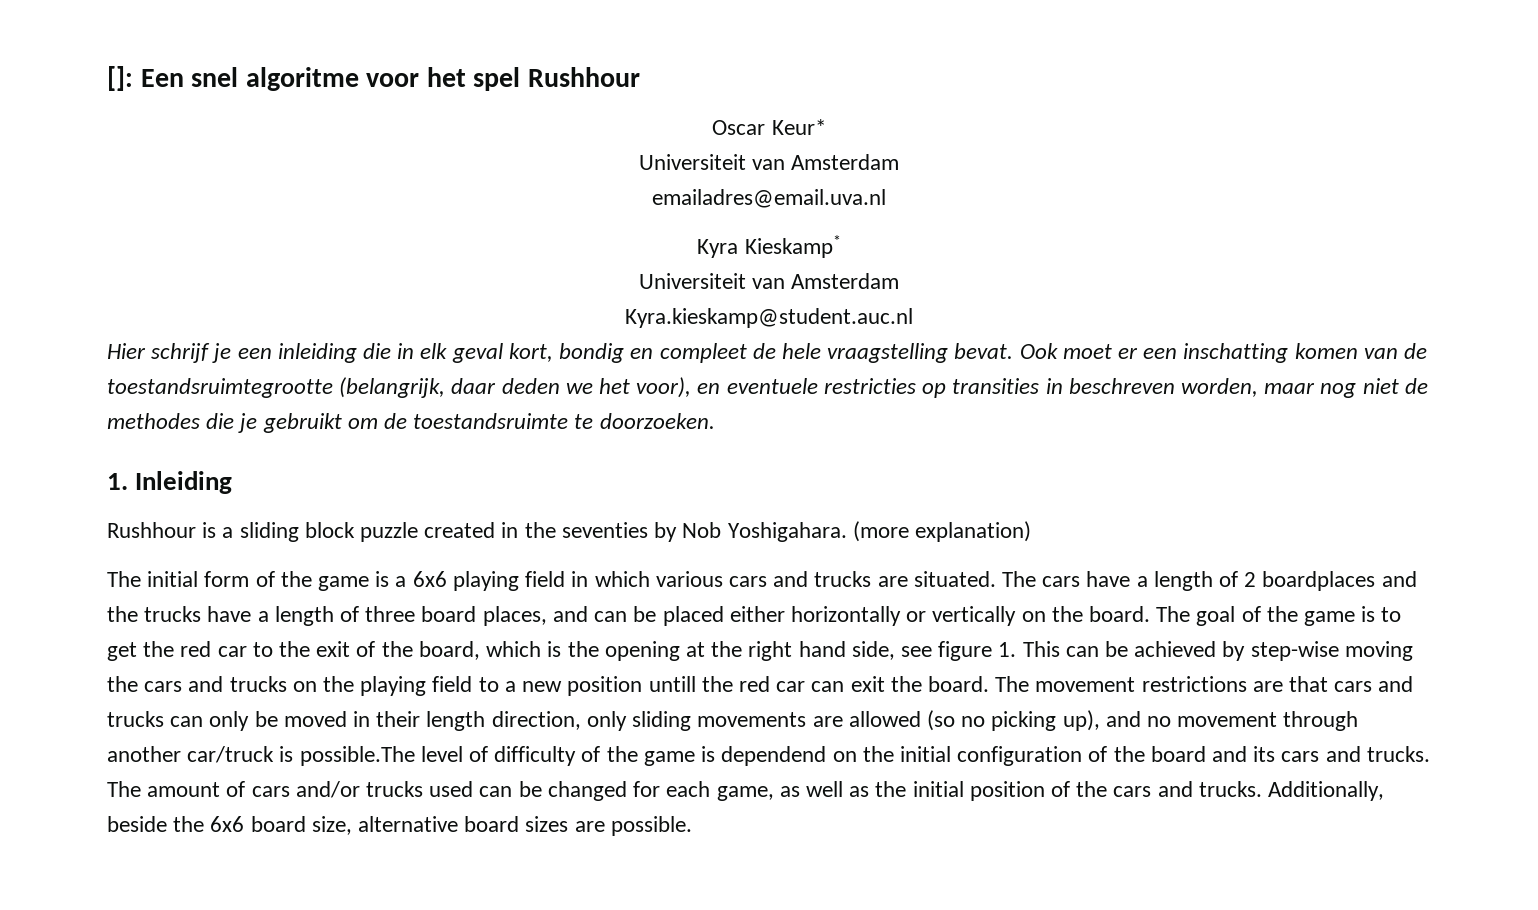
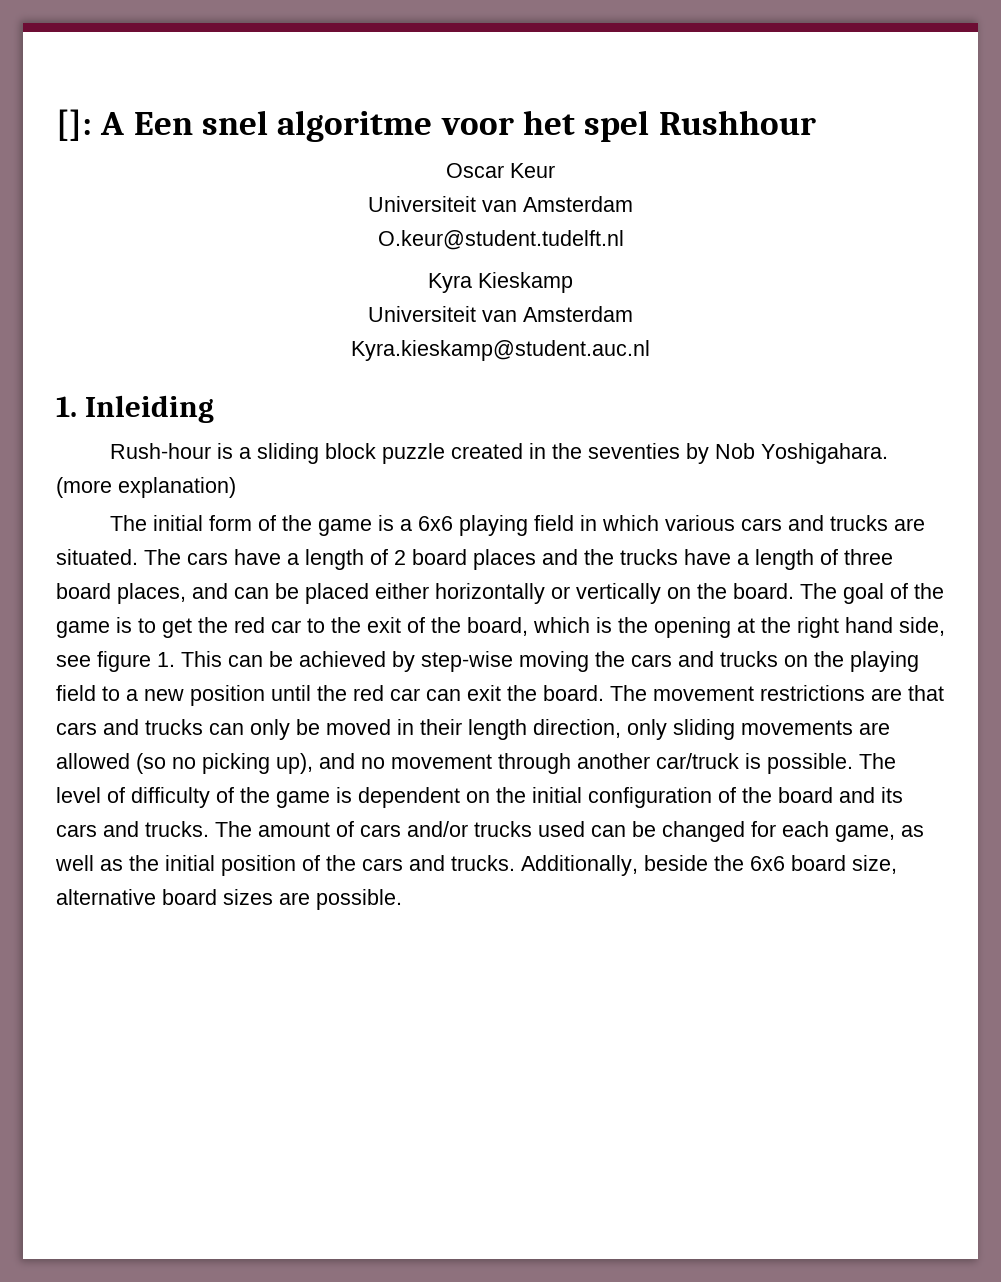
- []: Een snel algoritme voor het spel Rushhour
+ []: A Een snel algoritme voor het spel Rushhour
- Oscar Keur*
+ Oscar Keur
  Universiteit van Amsterdam
- emailadres@email.uva.nl
+ O.keur@student.tudelft.nl
- Kyra Kieskamp*
+ Kyra Kieskamp
- Hier schrijf je een inleiding die in elk geval kort, bondig en compleet de hele vraagstelling bevat. Ook moet er een inschatting komen van de toestandsruimtegrootte (belangrijk, daar deden we het voor), en eventuele restricties op transities in beschreven worden, maar nog niet de methodes die je gebruikt om de toestandsruimte te doorzoeken.
- Rushhour is a sliding block puzzle created in the seventies by Nob Yoshigahara.
+ Rush-hour is a sliding block puzzle created in the seventies by Nob Yoshigahara.
- The cars have a length of 2 boardplaces and the trucks have a length of three board places, and can be placed either horizontally or vertically on the board.
+ The cars have a length of 2 board places and the trucks have a length of three board places, and can be placed either horizontally or vertically on the board.
- The goal of the game is to get the red car to the exit of the board, which is the opening at the right hand side, see figure 1. This can be achieved by step-wise moving the cars and trucks on the playing field to a new position untill the red car can exit the board.
+ The goal of the game is to get the red car to the exit of the board, which is the opening at the right hand side, see figure 1. This can be achieved by step-wise moving the cars and trucks on the playing field to a new position until the red car can exit the board.
- The movement restrictions are that cars and trucks can only be moved in their length direction, only sliding movements are allowed (so no picking up), and no movement through another car/truck is possible.The level of difficulty of the game is dependend on the initial configuration of the board and its cars and trucks.
+ The movement restrictions are that cars and trucks can only be moved in their length direction, only sliding movements are allowed (so no picking up), and no movement through another car/truck is possible. The level of difficulty of the game is dependent on the initial configuration of the board and its cars and trucks.

